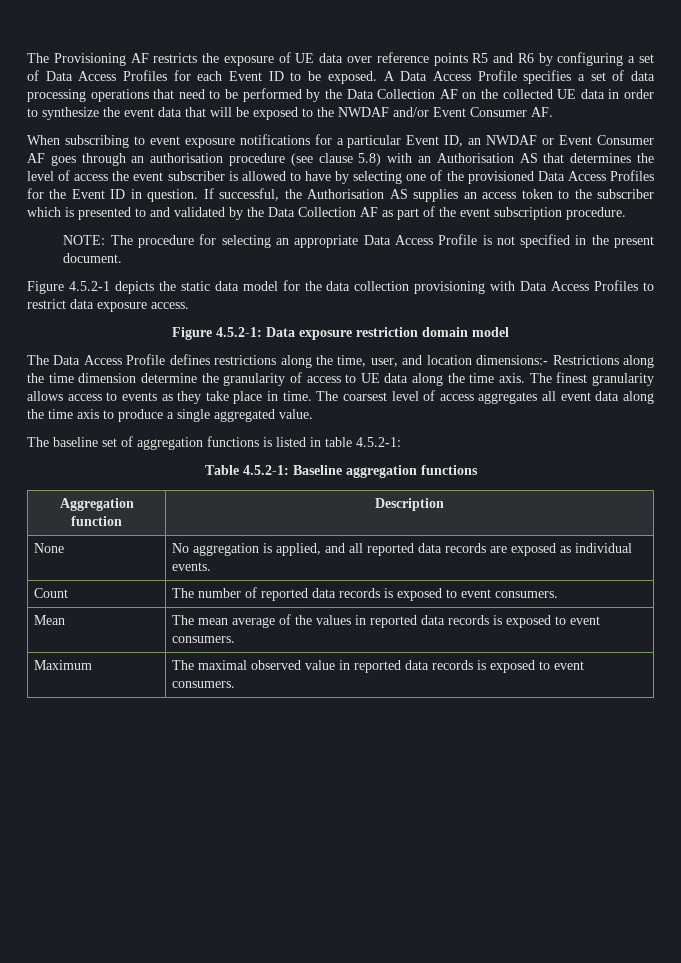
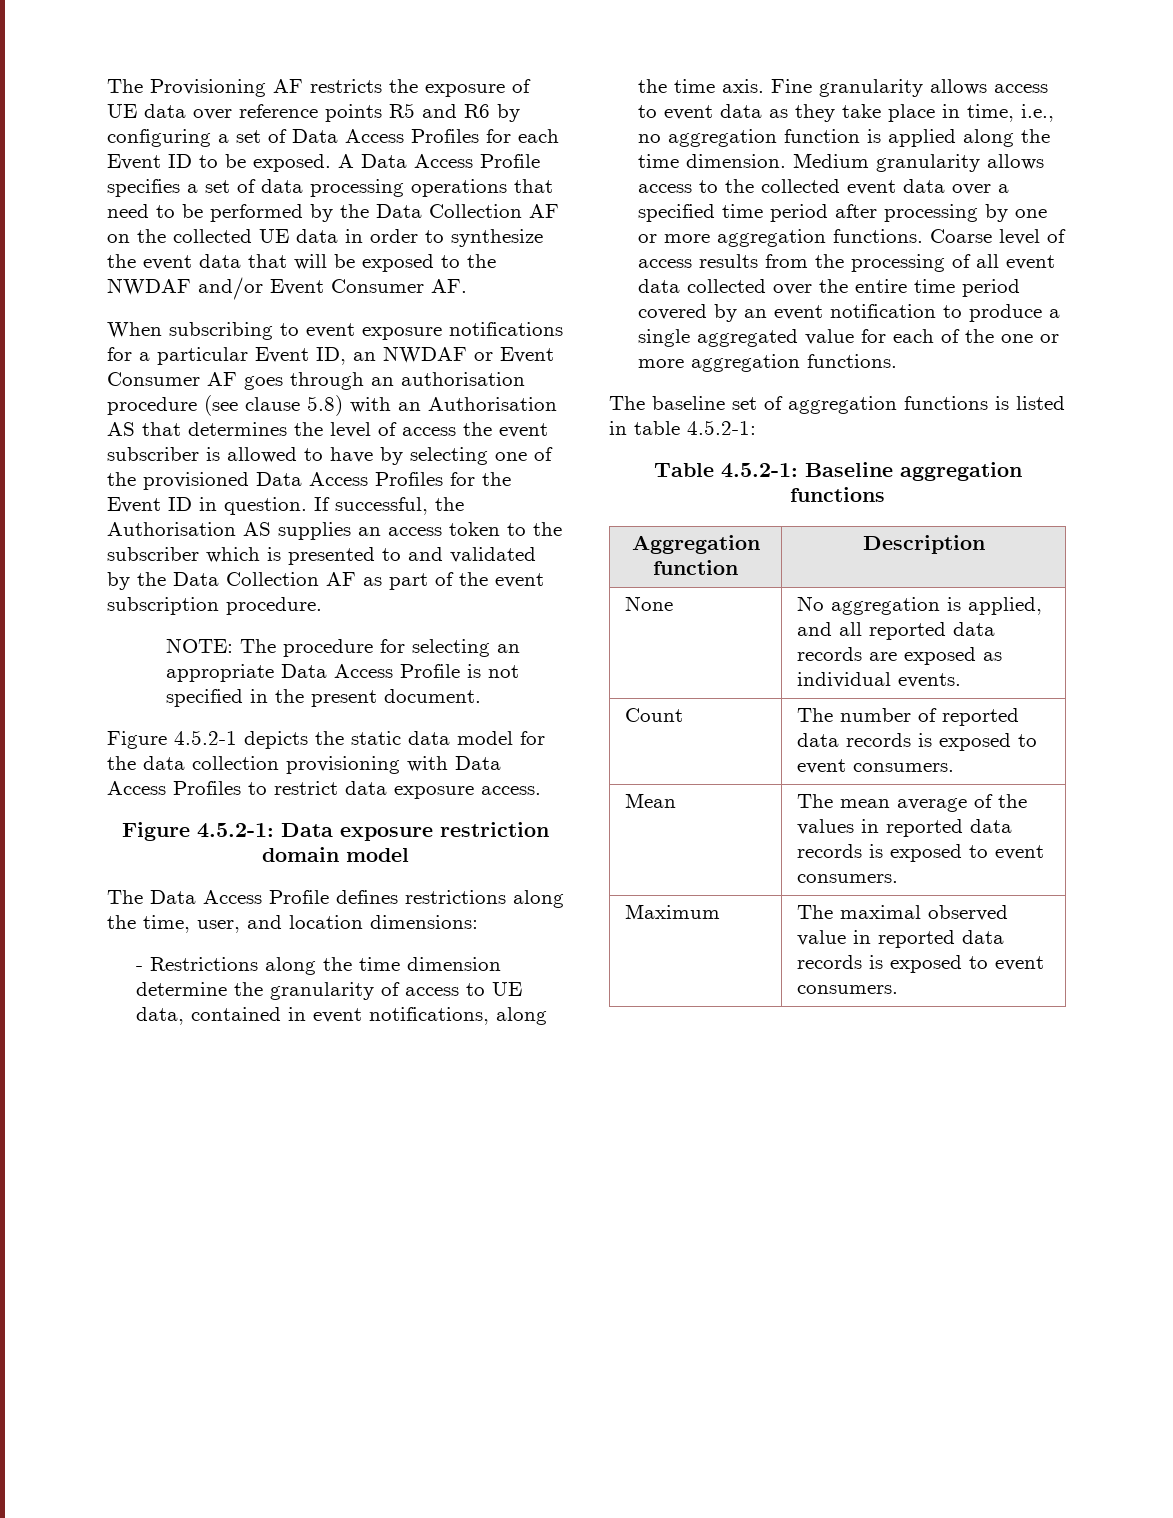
- The Data Access Profile defines restrictions along the time, user, and location dimensions:- Restrictions along the time dimension determine the granularity of access to UE data along the time axis.
+ The Data Access Profile defines restrictions along the time, user, and location dimensions:
+ - Restrictions along the time dimension determine the granularity of access to UE data, contained in event notifications, along the time axis.
- The finest granularity allows access to events as they take place in time. The coarsest level of access aggregates all event data along the time axis to produce a single aggregated value.
+ Fine granularity allows access to event data as they take place in time, i.e., no aggregation function is applied along the time dimension. Medium granularity allows access to the collected event data over a specified time period after processing by one or more aggregation functions. Coarse level of access results from the processing of all event data collected over the entire time period covered by an event notification to produce a single aggregated value for each of the one or more aggregation functions.

